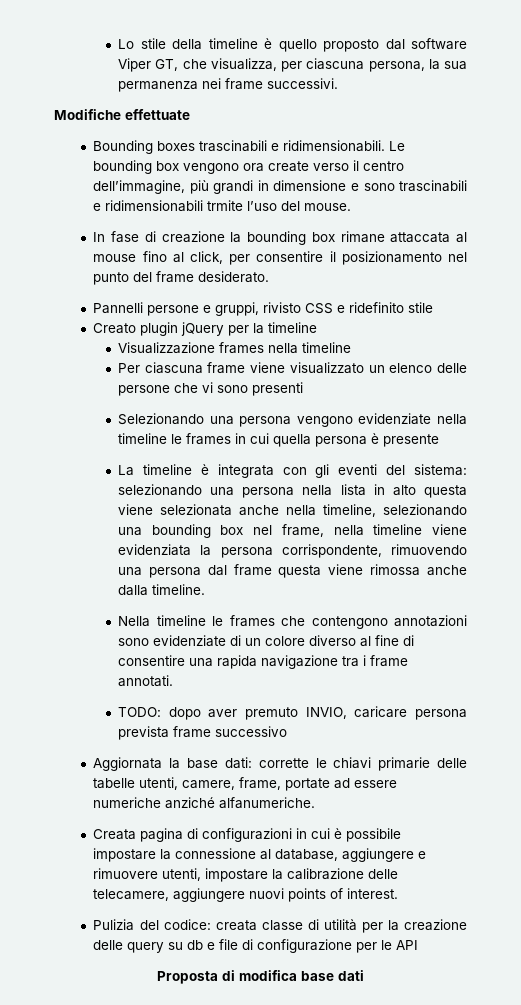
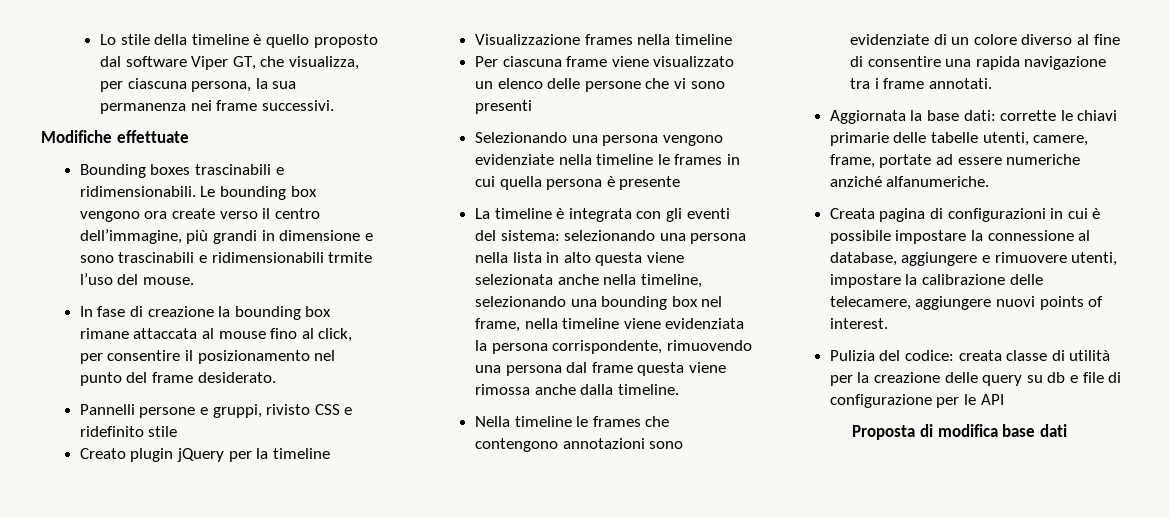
- TODO: dopo aver premuto INVIO, caricare persona prevista frame successivo

